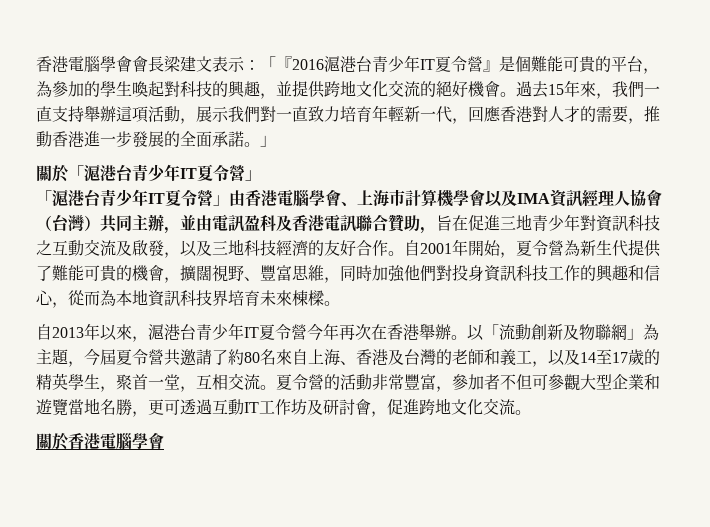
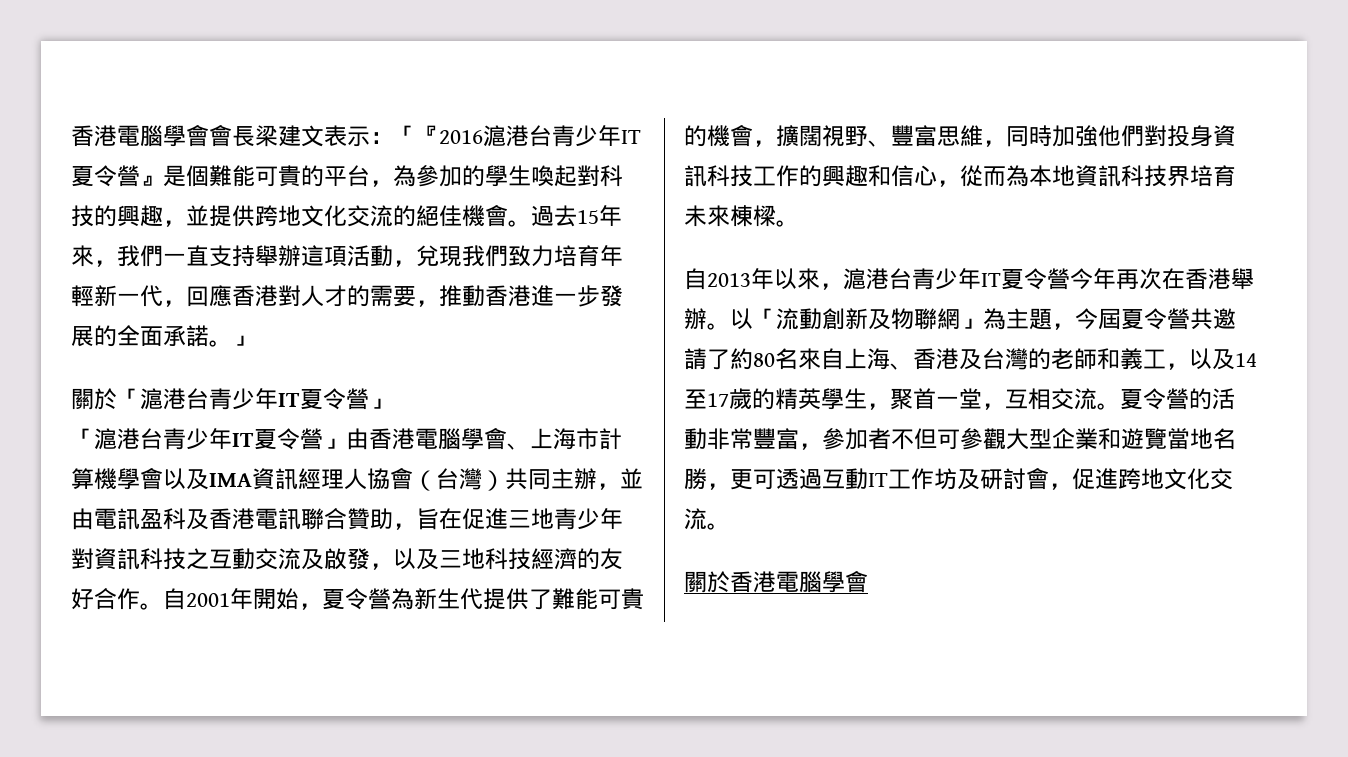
- 香港電腦學會會長梁建文表示：「『2016滬港台青少年IT夏令營』是個難能可貴的平台，為參加的學生喚起對科技的興趣，並提供跨地文化交流的絕好機會。
+ 香港電腦學會會長梁建文表示：「『2016滬港台青少年IT夏令營』是個難能可貴的平台，為參加的學生喚起對科技的興趣，並提供跨地文化交流的絕佳機會。
- 過去15年來，我們一直支持舉辦這項活動，展示我們對一直致力培育年輕新一代，回應香港對人才的需要，推動香港進一步發展的全面承諾。」
+ 過去15年來，我們一直支持舉辦這項活動，兌現我們致力培育年輕新一代，回應香港對人才的需要，推動香港進一步發展的全面承諾。」

